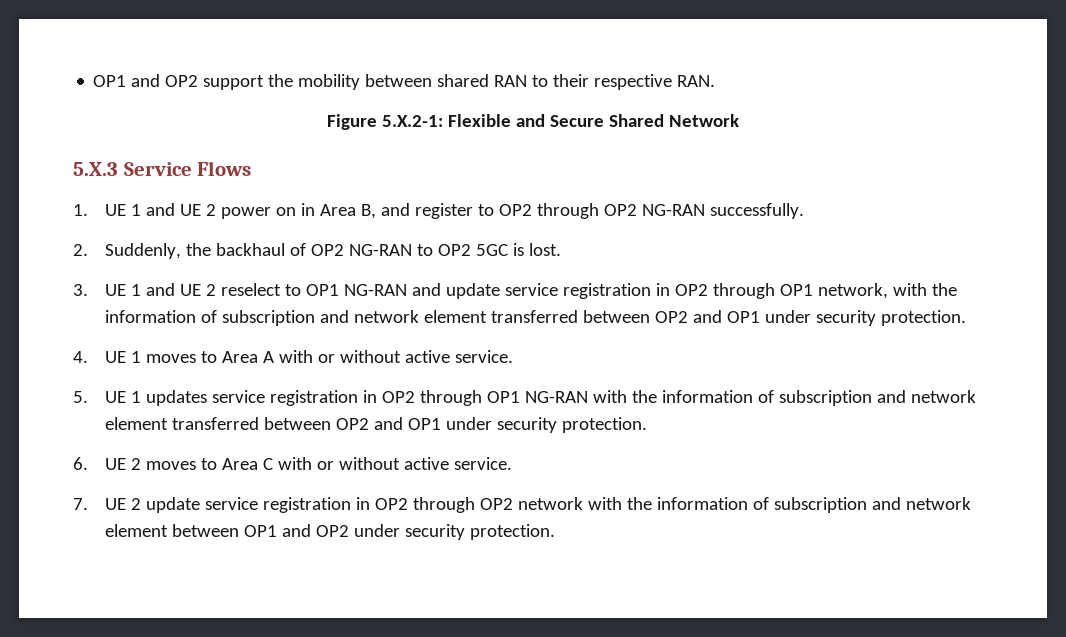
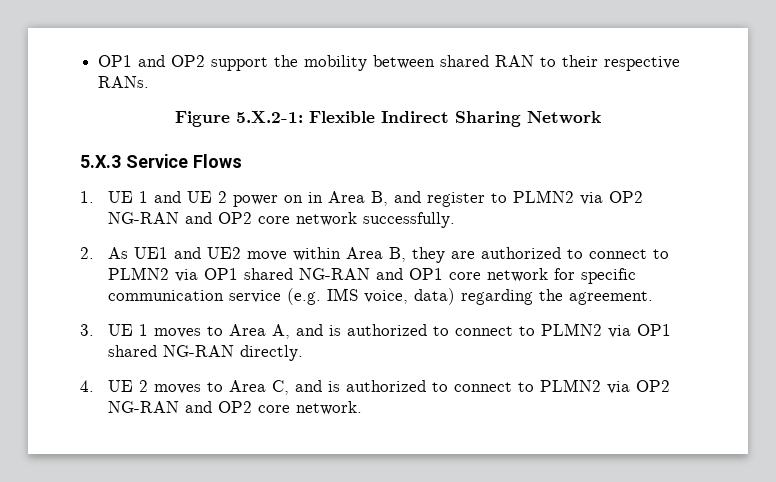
- OP1 and OP2 support the mobility between shared RAN to their respective RAN.
+ OP1 and OP2 support the mobility between shared RAN to their respective RANs.
- Figure 5.X.2-1: Flexible and Secure Shared Network
+ Figure 5.X.2-1: Flexible Indirect Sharing Network
- 1. UE 1 and UE 2 power on in Area B, and register to OP2 through OP2 NG-RAN successfully.
- 2. Suddenly, the backhaul of OP2 NG-RAN to OP2 5GC is lost.
- 3. UE 1 and UE 2 reselect to OP1 NG-RAN and update service registration in OP2 through OP1 network, with the information of subscription and network element transferred between OP2 and OP1 under security protection.
- 4. UE 1 moves to Area A with or without active service.
- 5. UE 1 updates service registration in OP2 through OP1 NG-RAN with the information of subscription and network element transferred between OP2 and OP1 under security protection.
- 6. UE 2 moves to Area C with or without active service.
- 7. UE 2 update service registration in OP2 through OP2 network with the information of subscription and network element between OP1 and OP2 under security protection.
+ 1. UE 1 and UE 2 power on in Area B, and register to PLMN2 via OP2 NG-RAN and OP2 core network successfully.
+ 2. As UE1 and UE2 move within Area B, they are authorized to connect to PLMN2 via OP1 shared NG-RAN and OP1 core network for specific communication service (e.g. IMS voice, data) regarding the agreement.
+ 3. UE 1 moves to Area A, and is authorized to connect to PLMN2 via OP1 shared NG-RAN directly.
+ 4. UE 2 moves to Area C, and is authorized to connect to PLMN2 via OP2 NG-RAN and OP2 core network.

